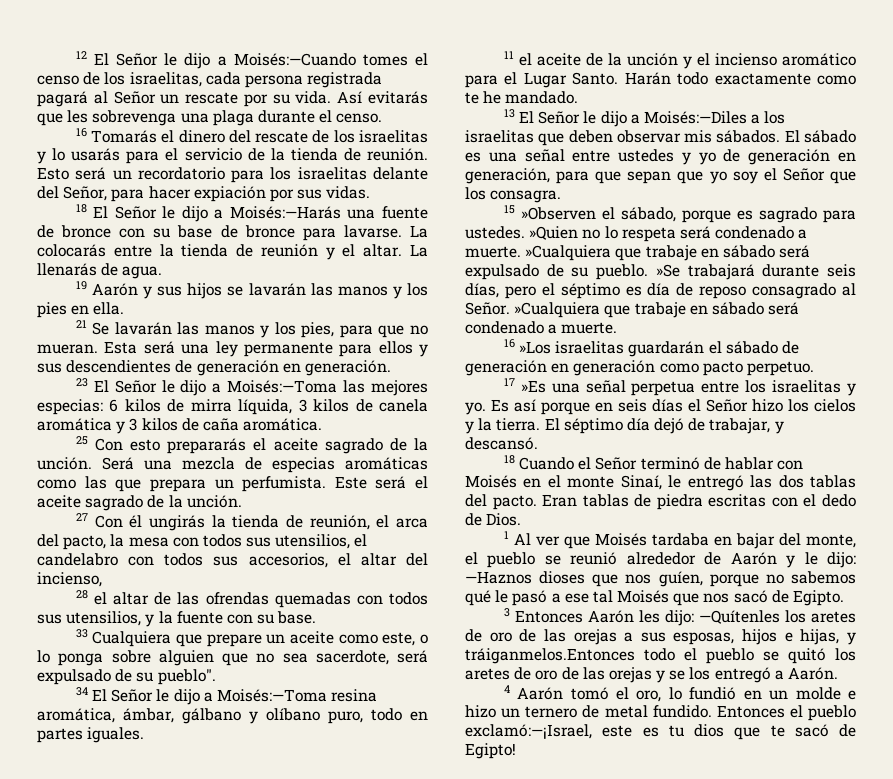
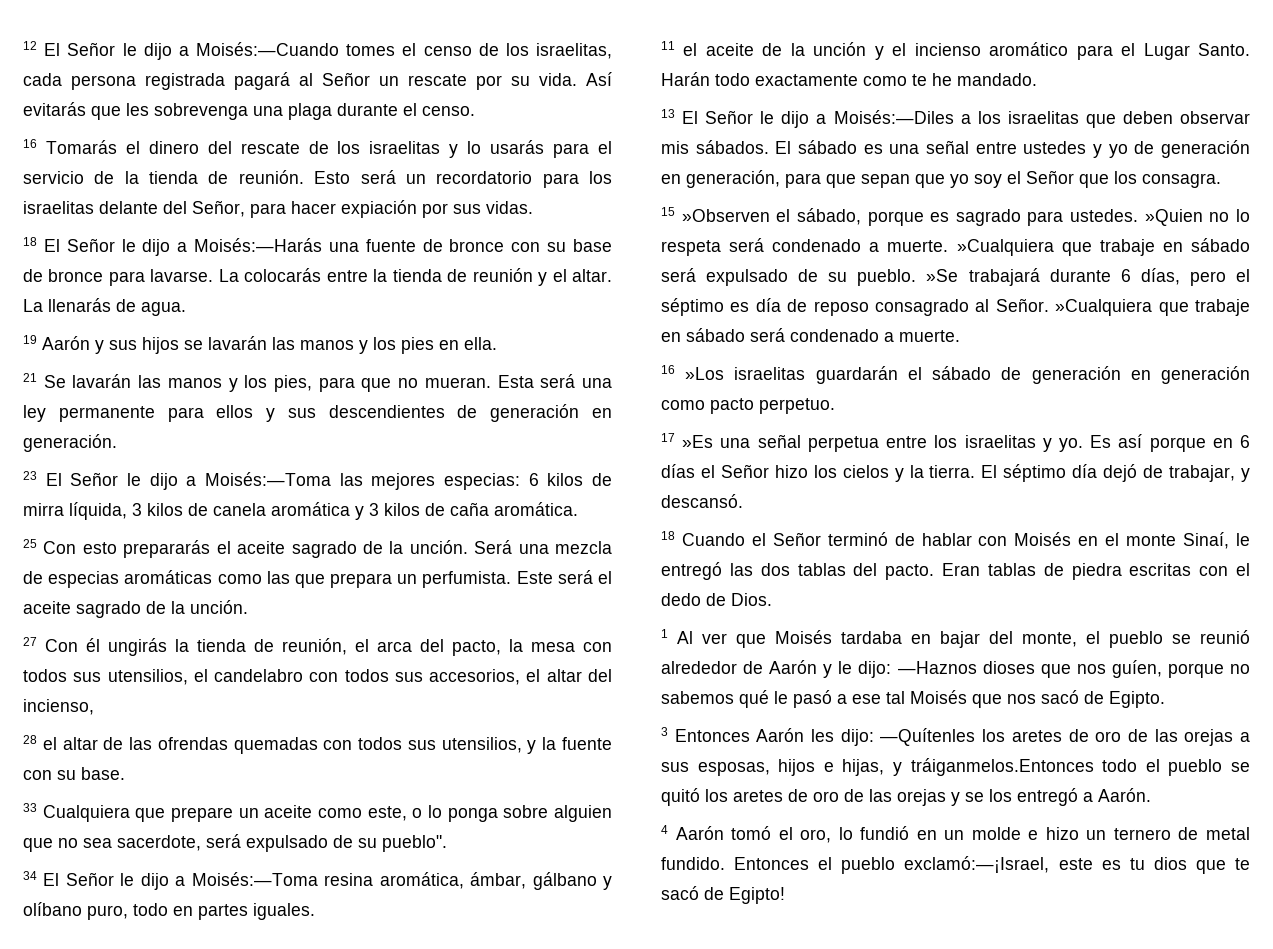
- 15 »Observen el sábado, porque es sagrado para ustedes. »Quien no lo respeta será condenado a muerte. »Cualquiera que trabaje en sábado será expulsado de su pueblo. »Se trabajará durante seis días, pero el séptimo es día de reposo consagrado al Señor. »Cualquiera que trabaje en sábado será condenado a muerte.
+ 15 »Observen el sábado, porque es sagrado para ustedes. »Quien no lo respeta será condenado a muerte. »Cualquiera que trabaje en sábado será expulsado de su pueblo. »Se trabajará durante 6 días, pero el séptimo es día de reposo consagrado al Señor. »Cualquiera que trabaje en sábado será condenado a muerte.
- Es así porque en seis días el Señor hizo los cielos y la tierra.
+ Es así porque en 6 días el Señor hizo los cielos y la tierra.

